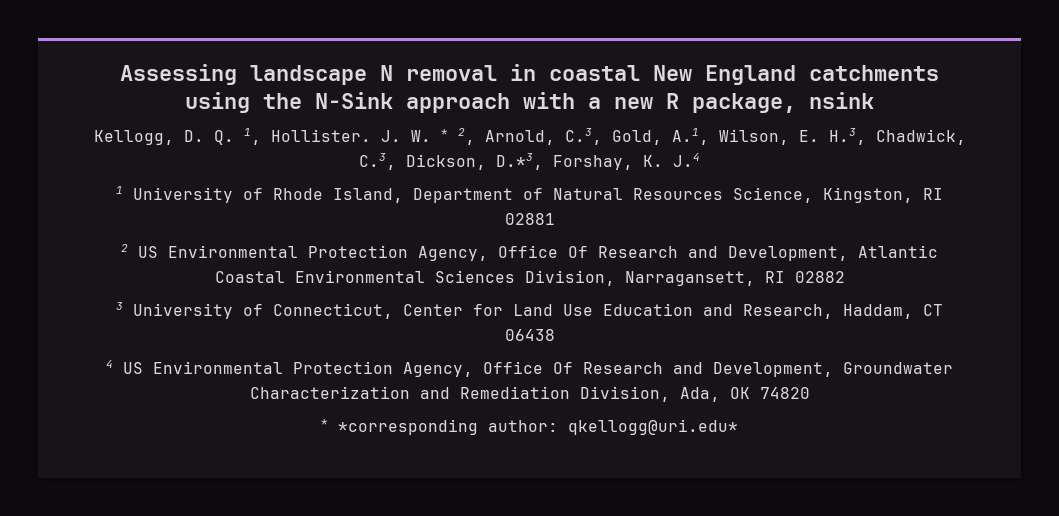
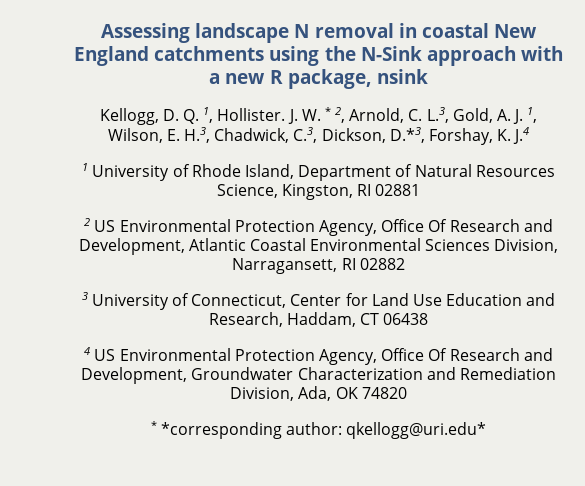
- J. W. * 2, Arnold, C.3, Gold, A.1, Wilson, E. H.3, Chadwick, C.3, Dickson, D.*3, Forshay, K. J.4
+ J. W. * 2, Arnold, C. L.3, Gold, A. J. 1, Wilson, E. H.3, Chadwick, C.3, Dickson, D.*3, Forshay, K. J.4

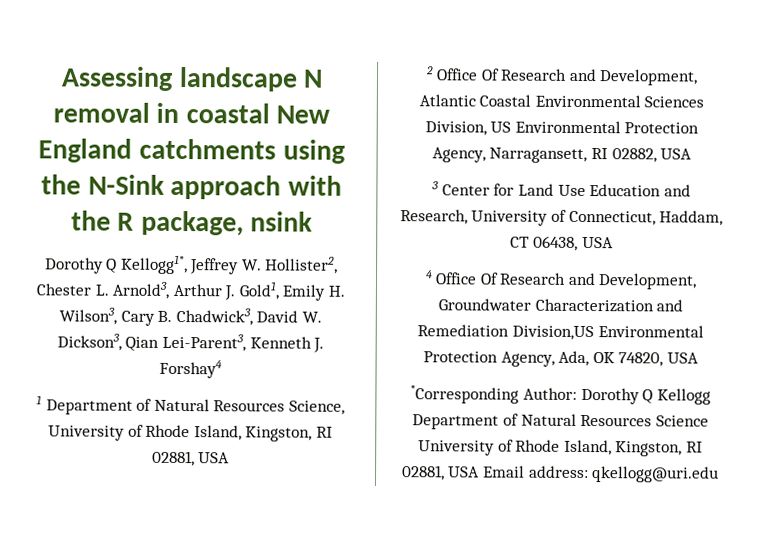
- Assessing landscape N removal in coastal New England catchments using the N-Sink approach with a new R package, nsink
+ Assessing landscape N removal in coastal New England catchments using the N-Sink approach with the R package, nsink
- Kellogg, D. Q. 1, Hollister. J. W. * 2, Arnold, C. L.3, Gold, A. J. 1, Wilson, E. H.3, Chadwick, C.3, Dickson, D.*3, Forshay, K. J.4
- 1 University of Rhode Island, Department of Natural Resources Science, Kingston, RI 02881
- 2 US Environmental Protection Agency, Office Of Research and Development, Atlantic Coastal Environmental Sciences Division, Narragansett, RI 02882
- 3 University of Connecticut, Center for Land Use Education and Research, Haddam, CT 06438
- 4 US Environmental Protection Agency, Office Of Research and Development, Groundwater Characterization and Remediation Division, Ada, OK 74820
- * *corresponding author: qkellogg@uri.edu*
+ Dorothy Q Kellogg1*, Jeffrey W. Hollister2, Chester L. Arnold3, Arthur J. Gold1, Emily H. Wilson3, Cary B. Chadwick3, David W. Dickson3, Qian Lei-Parent3, Kenneth J. Forshay4
+ 1 Department of Natural Resources Science, University of Rhode Island, Kingston, RI 02881, USA
+ 2 Office Of Research and Development, Atlantic Coastal Environmental Sciences Division, US Environmental Protection Agency, Narragansett, RI 02882, USA
+ 3 Center for Land Use Education and Research, University of Connecticut, Haddam, CT 06438, USA
+ 4 Office Of Research and Development, Groundwater Characterization and Remediation Division,US Environmental Protection Agency, Ada, OK 74820, USA
+ *Corresponding Author: Dorothy Q Kellogg Department of Natural Resources Science University of Rhode Island, Kingston, RI 02881, USA Email address: qkellogg@uri.edu

